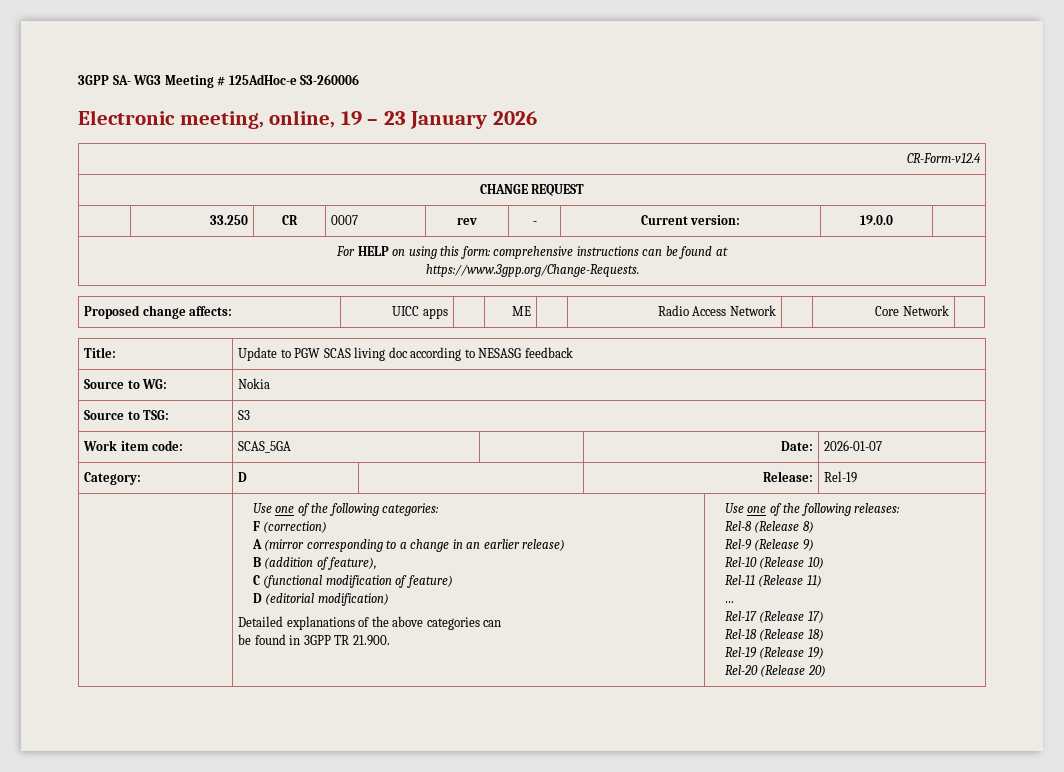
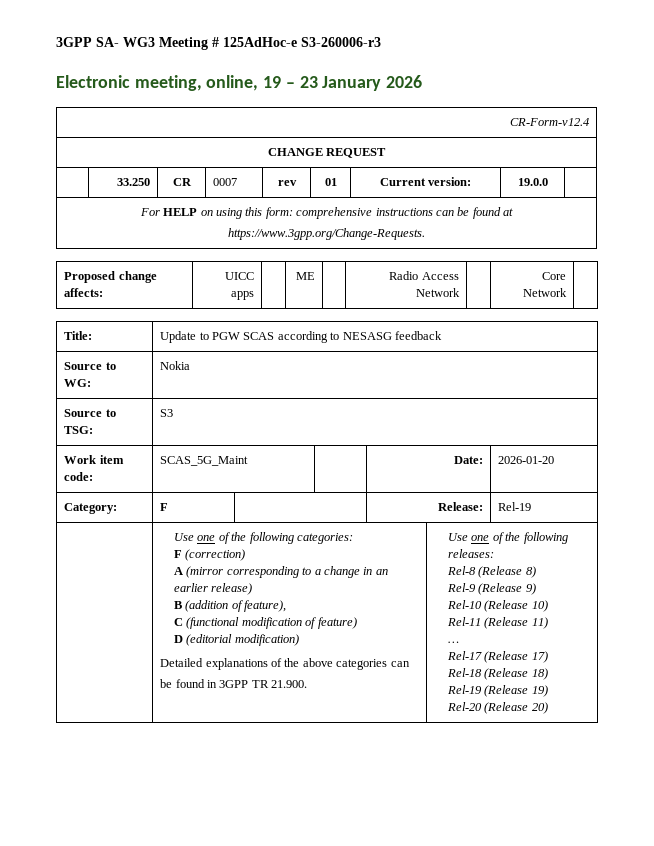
- 3GPP SA- WG3 Meeting # 125AdHoc-e S3-260006
+ 3GPP SA- WG3 Meeting # 125AdHoc-e S3-260006-r3
- | 33.250 | CR | 0007 | rev | - | Current version: | 19.0.0 |
+ | 33.250 | CR | 0007 | rev | 01 | Current version: | 19.0.0 |
- Title: | Update to PGW SCAS living doc according to NESASG feedback
+ Title: | Update to PGW SCAS according to NESASG feedback
- Work item code: | SCAS_5GA | | Date: | 2026-01-07
+ Work item code: | SCAS_5G_Maint | | Date: | 2026-01-20
- Category: | D | | Release: | Rel-19
+ Category: | F | | Release: | Rel-19

